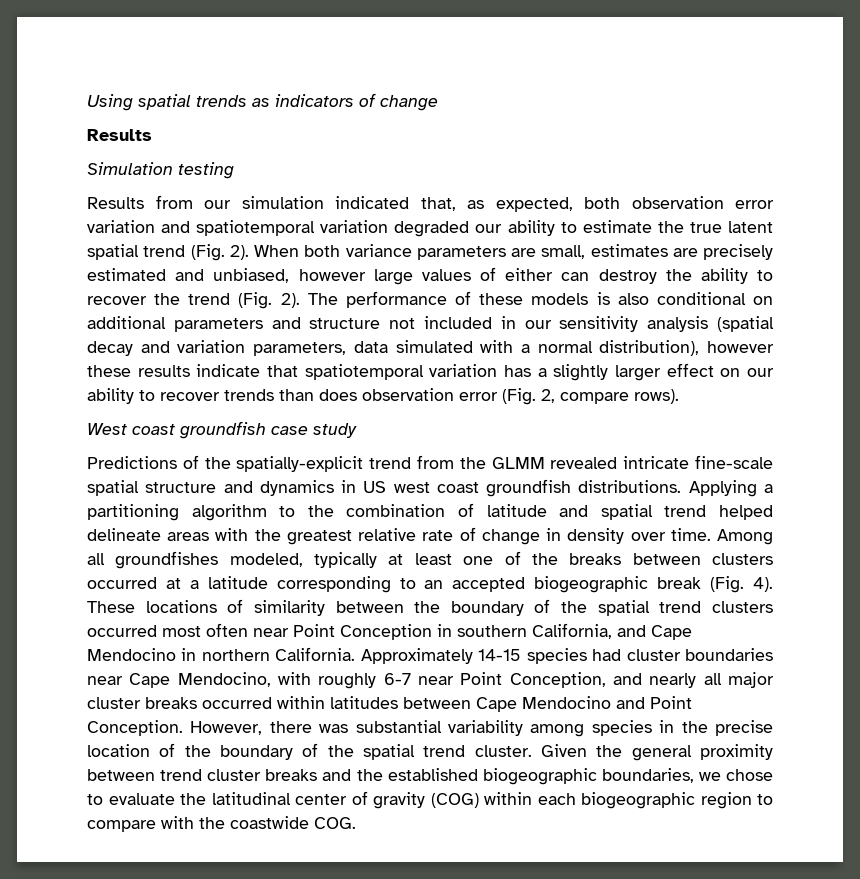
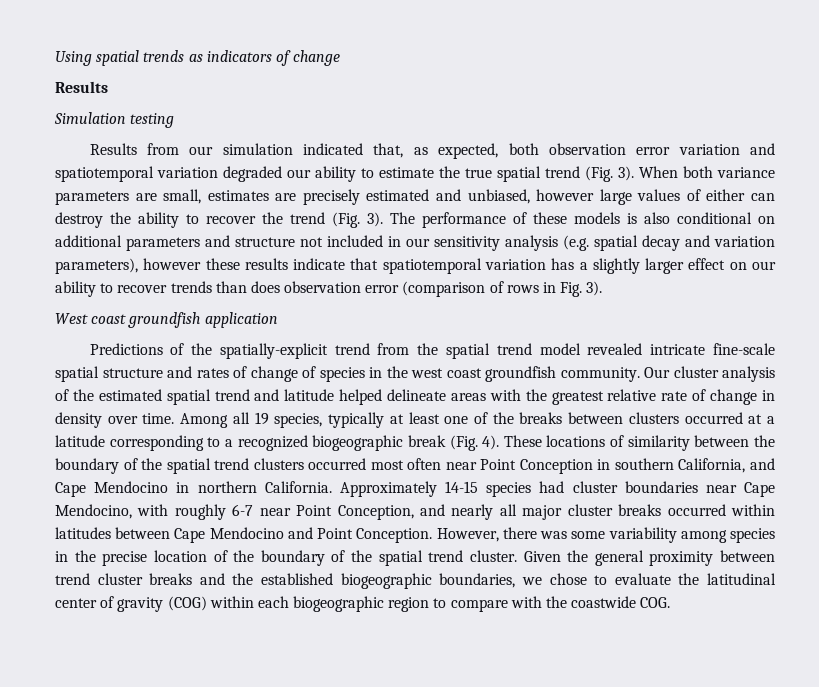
- Results from our simulation indicated that, as expected, both observation error variation and spatiotemporal variation degraded our ability to estimate the true latent spatial trend (Fig. 2).
+ Results from our simulation indicated that, as expected, both observation error variation and spatiotemporal variation degraded our ability to estimate the true spatial trend (Fig. 3).
- When both variance parameters are small, estimates are precisely estimated and unbiased, however large values of either can destroy the ability to recover the trend (Fig. 2).
+ When both variance parameters are small, estimates are precisely estimated and unbiased, however large values of either can destroy the ability to recover the trend (Fig. 3).
- The performance of these models is also conditional on additional parameters and structure not included in our sensitivity analysis (spatial decay and variation parameters, data simulated with a normal distribution), however these results indicate that spatiotemporal variation has a slightly larger effect on our ability to recover trends than does observation error (Fig. 2, compare rows).
+ The performance of these models is also conditional on additional parameters and structure not included in our sensitivity analysis (e.g. spatial decay and variation parameters), however these results indicate that spatiotemporal variation has a slightly larger effect on our ability to recover trends than does observation error (comparison of rows in Fig. 3).
- West coast groundfish case study
+ West coast groundfish application
- Predictions of the spatially-explicit trend from the GLMM revealed intricate fine-scale spatial structure and dynamics in US west coast groundfish distributions. Applying a partitioning algorithm to the combination of latitude and spatial trend helped delineate areas with the greatest relative rate of change in density over time.
+ Predictions of the spatially-explicit trend from the spatial trend model revealed intricate fine-scale spatial structure and rates of change of species in the west coast groundfish community. Our cluster analysis of the estimated spatial trend and latitude helped delineate areas with the greatest relative rate of change in density over time.
- Among all groundfishes modeled, typically at least one of the breaks between clusters occurred at a latitude corresponding to an accepted biogeographic break (Fig. 4).
+ Among all 19 species, typically at least one of the breaks between clusters occurred at a latitude corresponding to a recognized biogeographic break (Fig. 4).
- However, there was substantial variability among species in the precise location of the boundary of the spatial trend cluster.
+ However, there was some variability among species in the precise location of the boundary of the spatial trend cluster.

